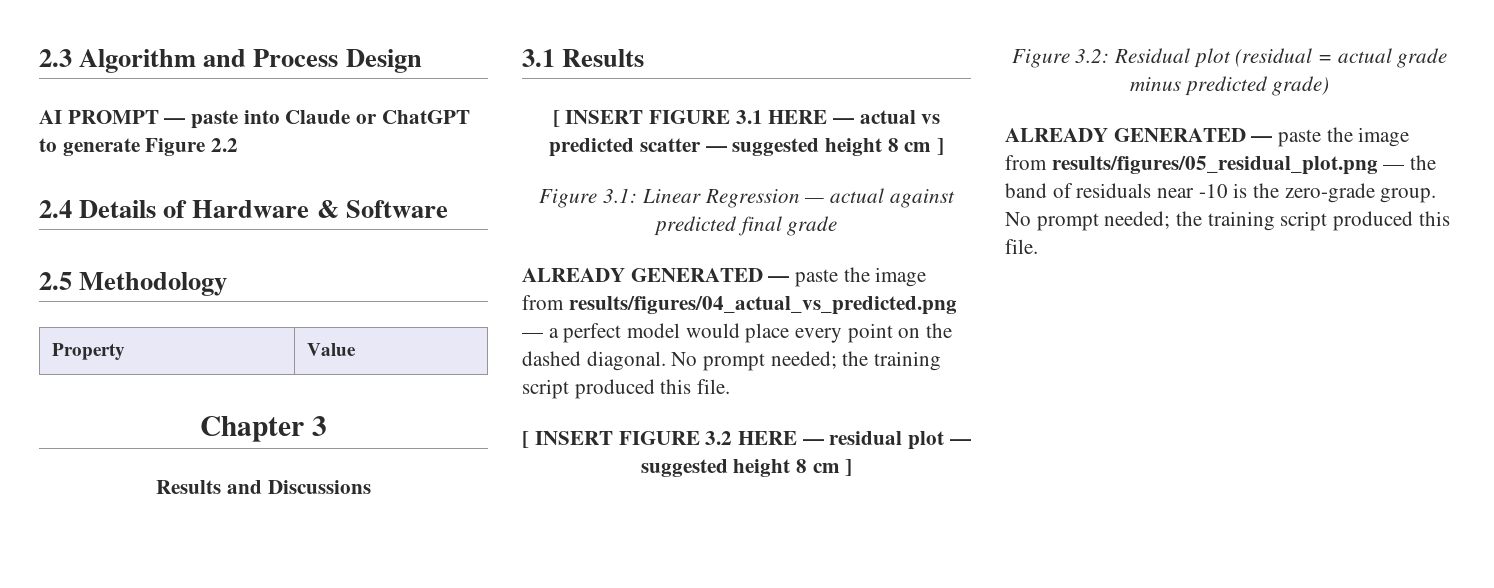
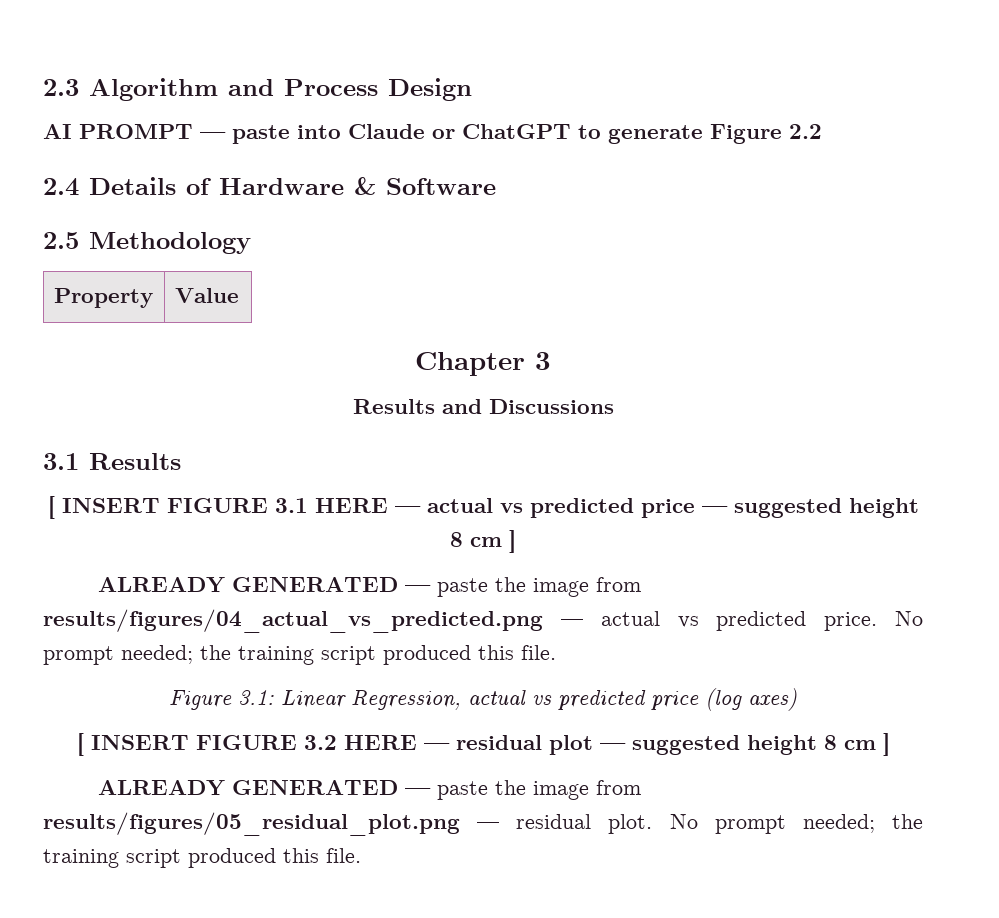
- [ INSERT FIGURE 3.1 HERE — actual vs predicted scatter — suggested height 8 cm ]
- Figure 3.1: Linear Regression — actual against predicted final grade
+ [ INSERT FIGURE 3.1 HERE — actual vs predicted price — suggested height 8 cm ]
- ALREADY GENERATED — paste the image from results/figures/04_actual_vs_predicted.png — a perfect model would place every point on the dashed diagonal. No prompt needed; the training script produced this file.
+ ALREADY GENERATED — paste the image from results/figures/04_actual_vs_predicted.png — actual vs predicted price. No prompt needed; the training script produced this file.
+ Figure 3.1: Linear Regression, actual vs predicted price (log axes)
- Figure 3.2: Residual plot (residual = actual grade minus predicted grade)
- ALREADY GENERATED — paste the image from results/figures/05_residual_plot.png — the band of residuals near -10 is the zero-grade group.
+ ALREADY GENERATED — paste the image from results/figures/05_residual_plot.png — residual plot.

